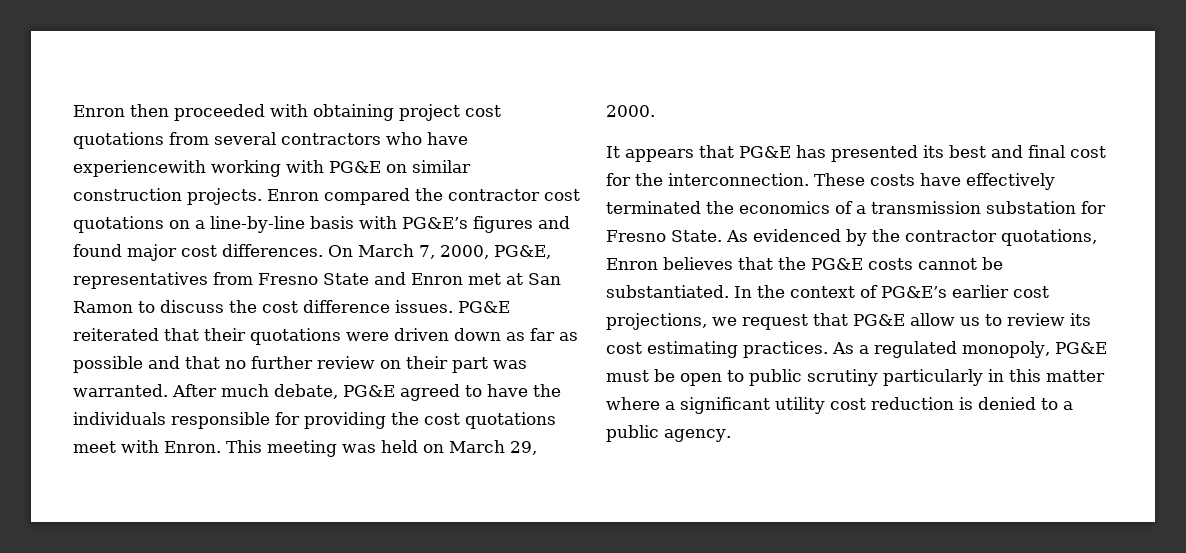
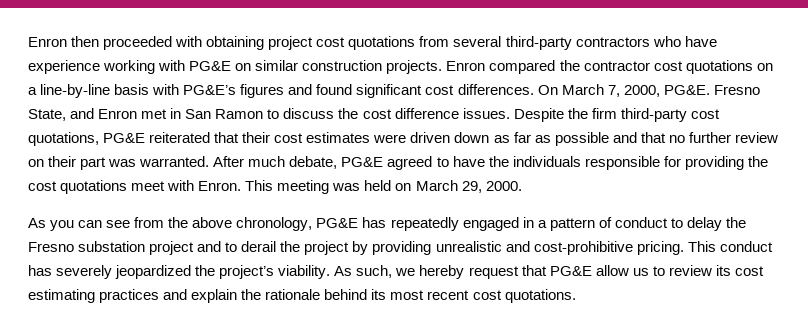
- Enron then proceeded with obtaining project cost quotations from several contractors who have experiencewith working with PG&E on similar construction projects.
+ Enron then proceeded with obtaining project cost quotations from several third-party contractors who have experience working with PG&E on similar construction projects.
- Enron compared the contractor cost quotations on a line-by-line basis with PG&E’s figures and found major cost differences.
+ Enron compared the contractor cost quotations on a line-by-line basis with PG&E’s figures and found significant cost differences.
- On March 7, 2000, PG&E, representatives from Fresno State and Enron met at San Ramon to discuss the cost difference issues.
+ On March 7, 2000, PG&E. Fresno State, and Enron met in San Ramon to discuss the cost difference issues.
- PG&E reiterated that their quotations were driven down as far as possible and that no further review on their part was warranted.
+ Despite the firm third-party cost quotations, PG&E reiterated that their cost estimates were driven down as far as possible and that no further review on their part was warranted.
- It appears that PG&E has presented its best and final cost for the interconnection. These costs have effectively terminated the economics of a transmission substation for Fresno State. As evidenced by the contractor quotations, Enron believes that the PG&E costs cannot be substantiated. In the context of PG&E’s earlier cost projections, we request that PG&E allow us to review its cost estimating practices. As a regulated monopoly, PG&E must be open to public scrutiny particularly in this matter where a significant utility cost reduction is denied to a public agency.
+ As you can see from the above chronology, PG&E has repeatedly engaged in a pattern of conduct to delay the Fresno substation project and to derail the project by providing unrealistic and cost-prohibitive pricing. This conduct has severely jeopardized the project’s viability. As such, we hereby request that PG&E allow us to review its cost estimating practices and explain the rationale behind its most recent cost quotations.

